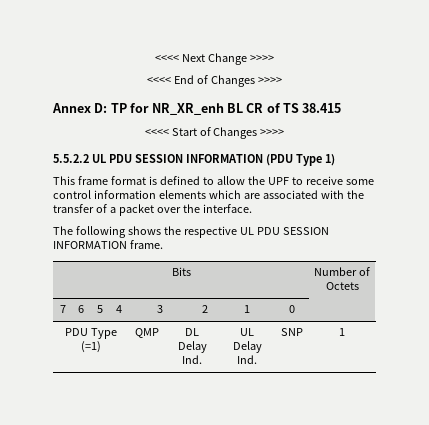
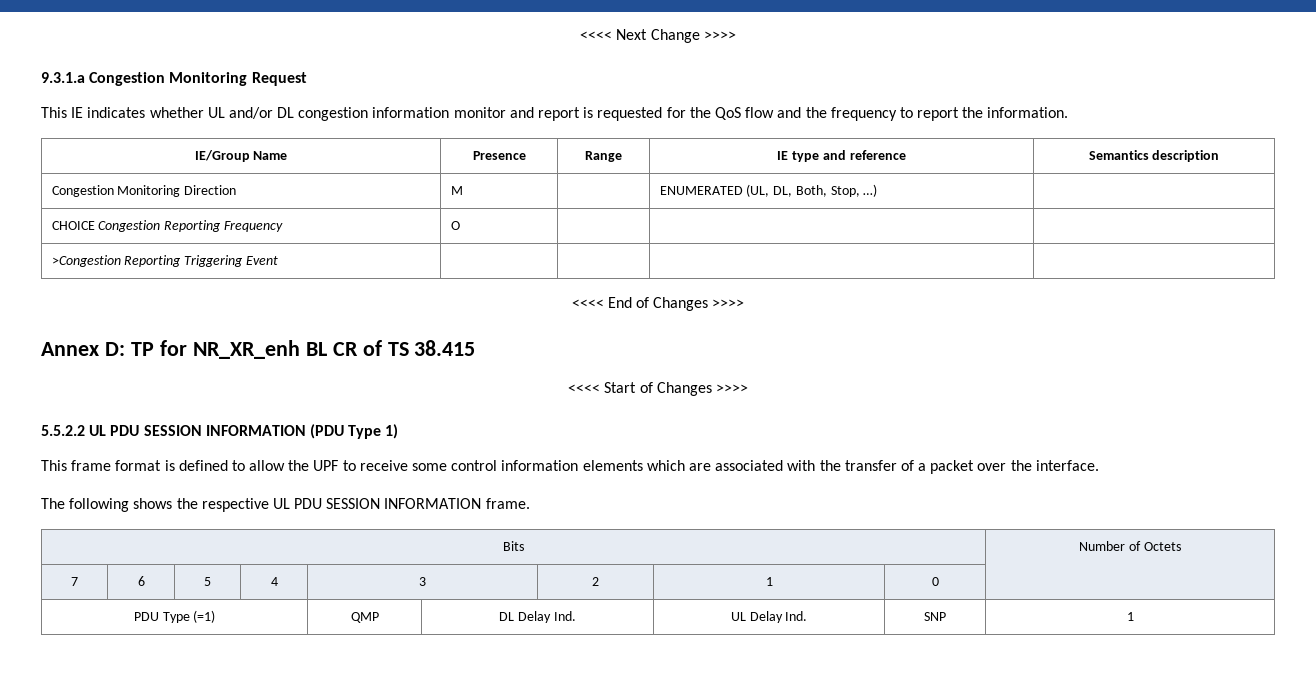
+ 9.3.1.a Congestion Monitoring Request
+ This IE indicates whether UL and/or DL congestion information monitor and report is requested for the QoS flow and the frequency to report the information.
+ IE/Group Name | Presence | Range | IE type and reference | Semantics description
+ Congestion Monitoring Direction | M | | ENUMERATED (UL, DL, Both, Stop, …) |
+ CHOICE Congestion Reporting Frequency | O | | |
+ >Congestion Reporting Triggering Event | | | |

